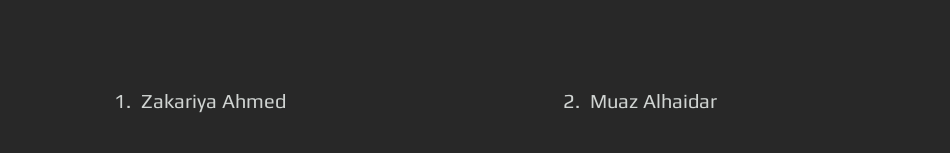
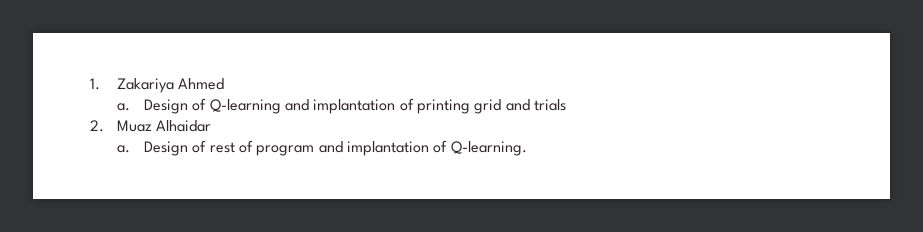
+ a. Design of Q-learning and implantation of printing grid and trials
  2. Muaz Alhaidar
+ a. Design of rest of program and implantation of Q-learning.

